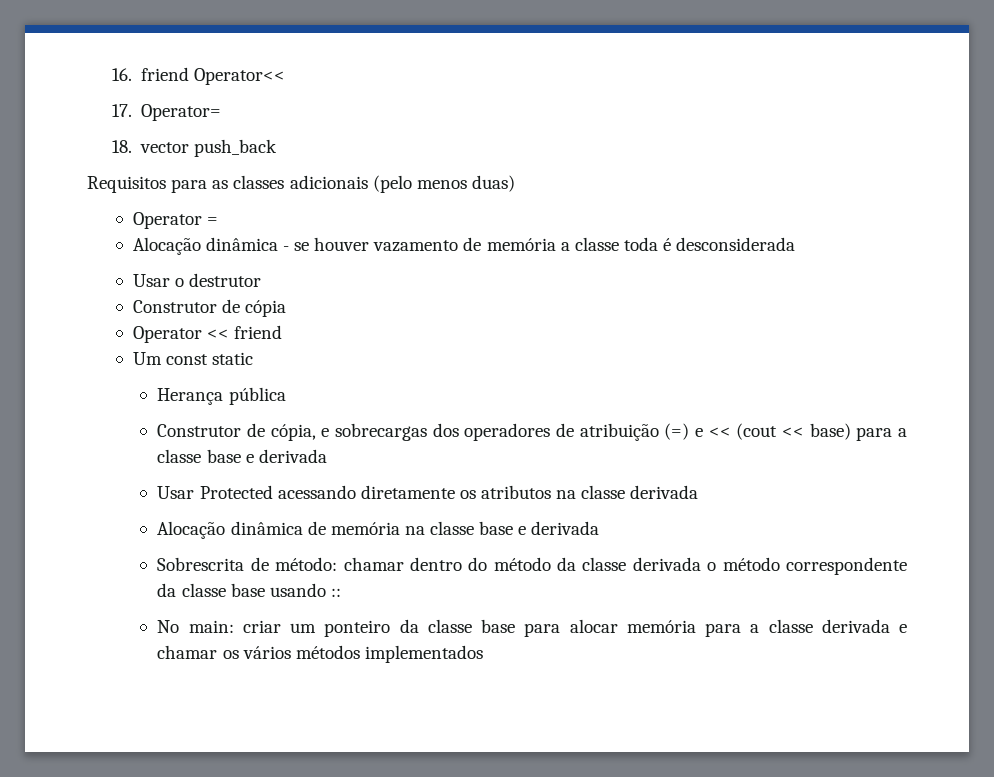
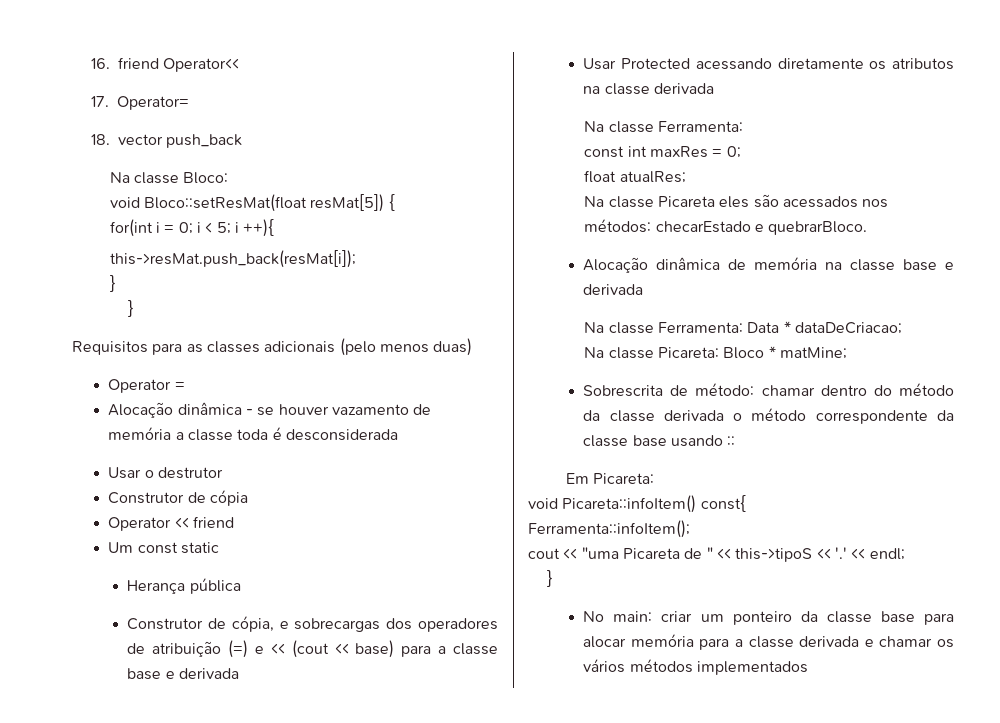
+ Na classe Bloco:
+ void Bloco::setResMat(float resMat[5]) {
+ for(int i = 0; i < 5; i ++){
+ this->resMat.push_back(resMat[i]);
+ }
+ }
  Usar Protected acessando diretamente os atributos na classe derivada
+ Na classe Ferramenta:
+ const int maxRes = 0;
+ float atualRes;
+ Na classe Picareta eles são acessados nos métodos: checarEstado e quebrarBloco.
+ Na classe Ferramenta: Data * dataDeCriacao;
+ Na classe Picareta: Bloco * matMine;
+ Em Picareta:
+ void Picareta::infoItem() const{
+ Ferramenta::infoItem();
+ cout << "uma Picareta de " << this->tipoS << '.' << endl;
+ }

